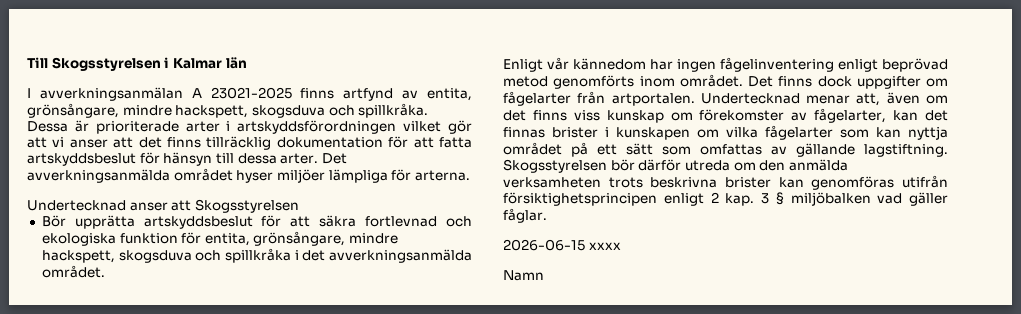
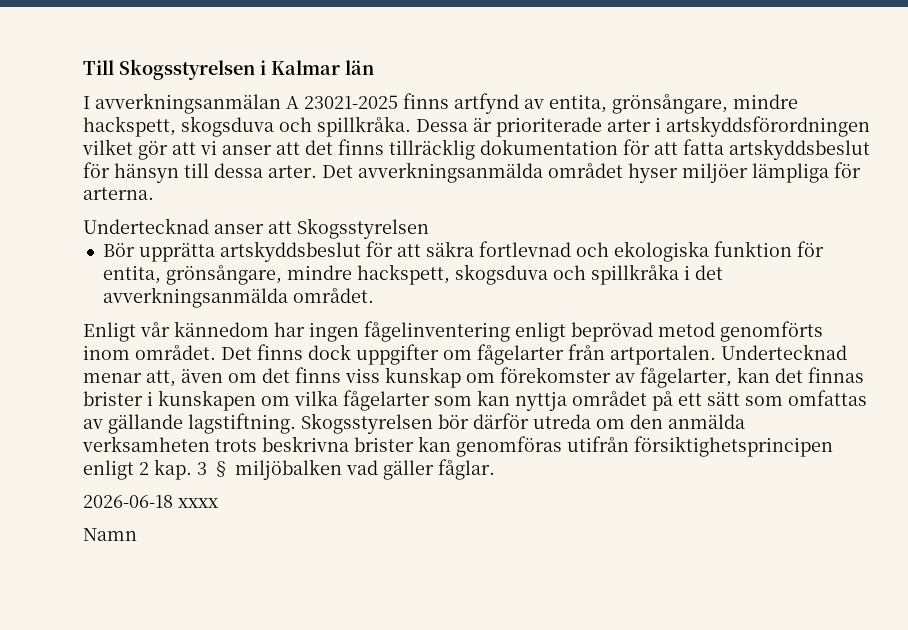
- 2026-06-15 xxxx
+ 2026-06-18 xxxx

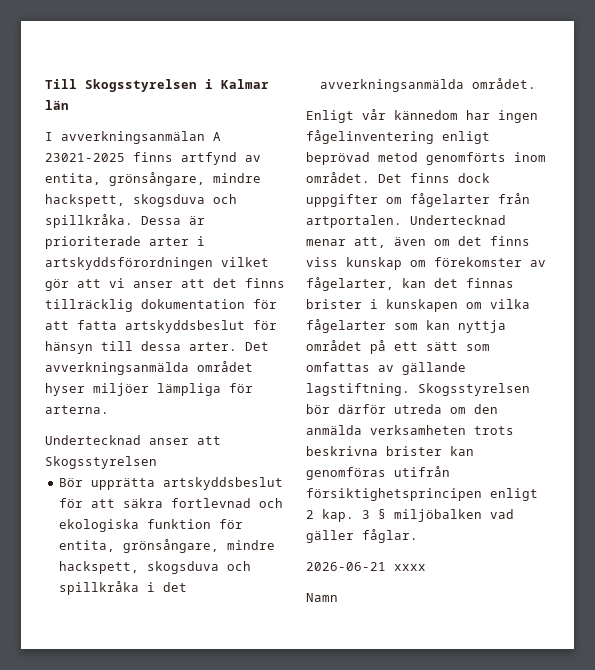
- 2026-06-18 xxxx
+ 2026-06-21 xxxx

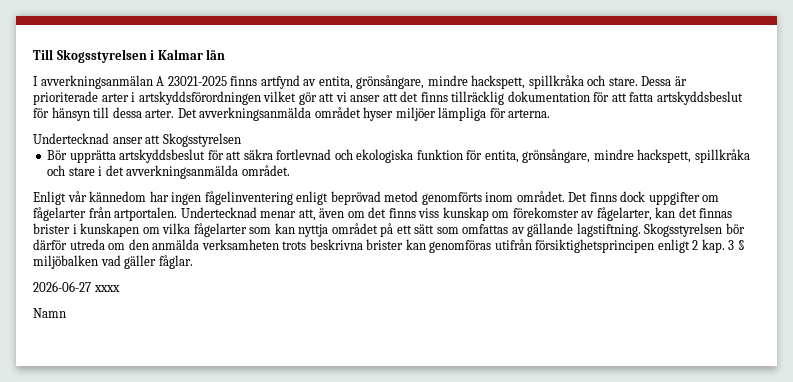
- I avverkningsanmälan A 23021-2025 finns artfynd av entita, grönsångare, mindre hackspett, skogsduva och spillkråka.
+ I avverkningsanmälan A 23021-2025 finns artfynd av entita, grönsångare, mindre hackspett, spillkråka och stare.
- Bör upprätta artskyddsbeslut för att säkra fortlevnad och ekologiska funktion för entita, grönsångare, mindre hackspett, skogsduva och spillkråka i det avverkningsanmälda området.
+ Bör upprätta artskyddsbeslut för att säkra fortlevnad och ekologiska funktion för entita, grönsångare, mindre hackspett, spillkråka och stare i det avverkningsanmälda området.
- 2026-06-21 xxxx
+ 2026-06-27 xxxx

